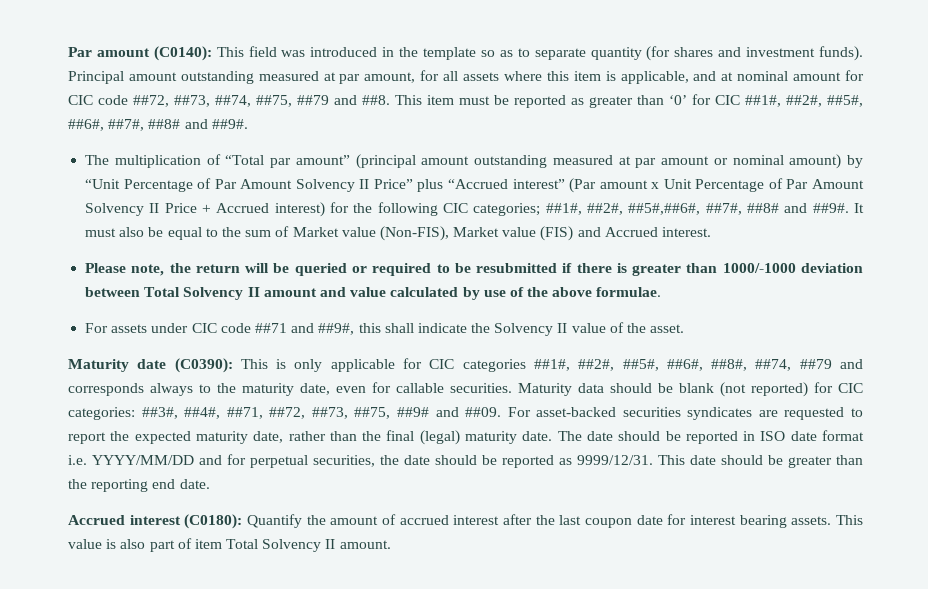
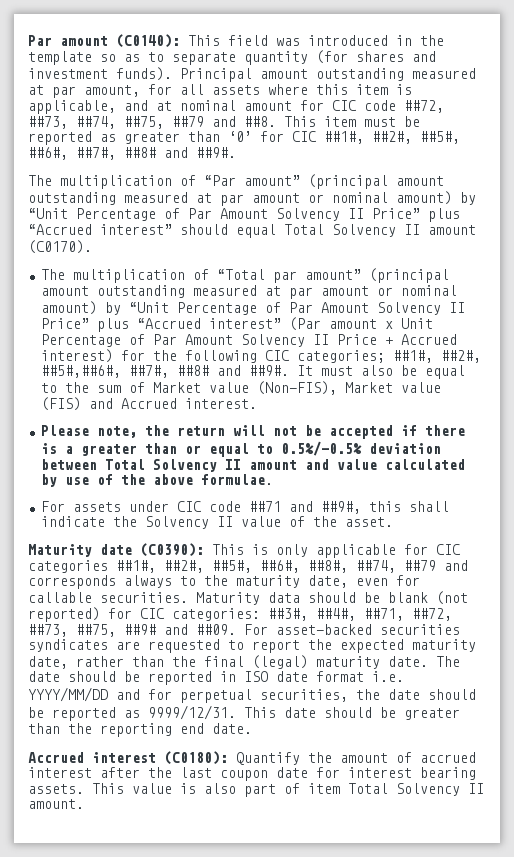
+ The multiplication of “Par amount” (principal amount outstanding measured at par amount or nominal amount) by “Unit Percentage of Par Amount Solvency II Price” plus “Accrued interest” should equal Total Solvency II amount (C0170).
- Please note, the return will be queried or required to be resubmitted if there is greater than 1000/-1000 deviation between Total Solvency II amount and value calculated by use of the above formulae.
+ Please note, the return will not be accepted if there is a greater than or equal to 0.5%/-0.5% deviation between Total Solvency II amount and value calculated by use of the above formulae.

